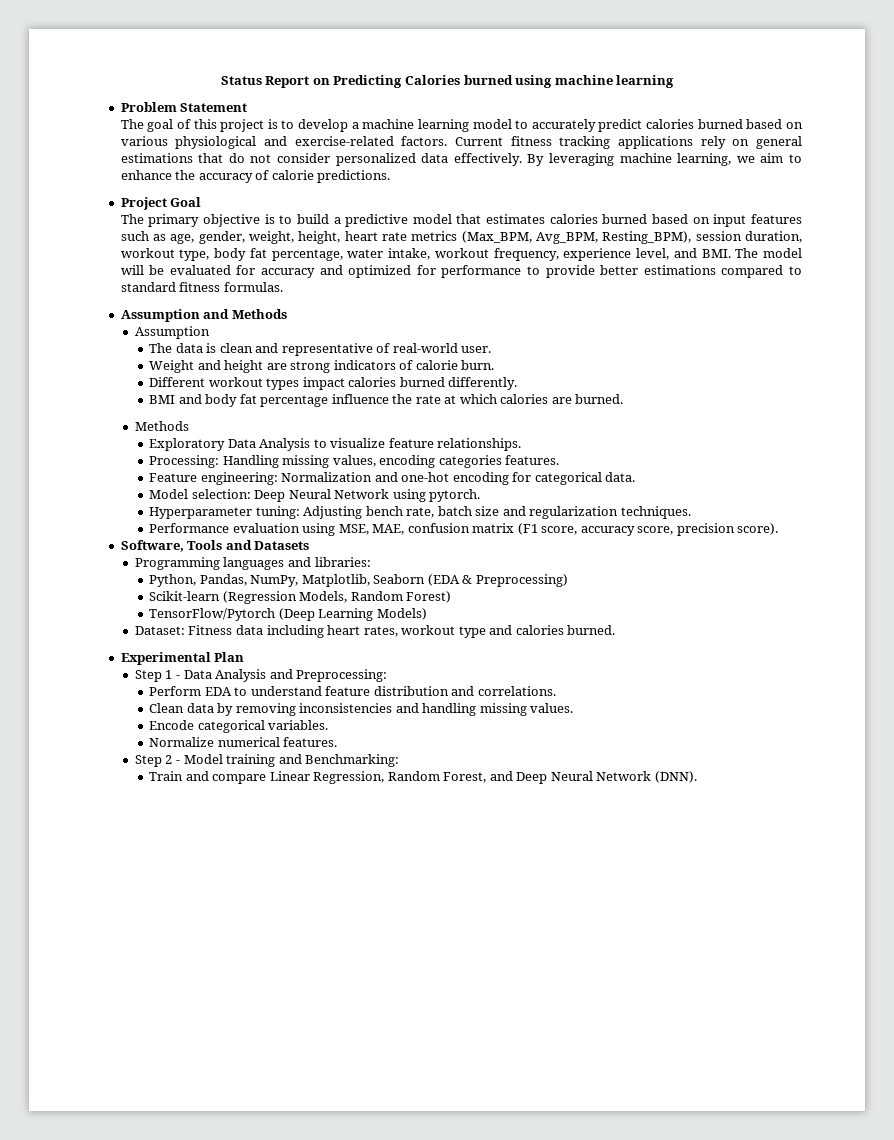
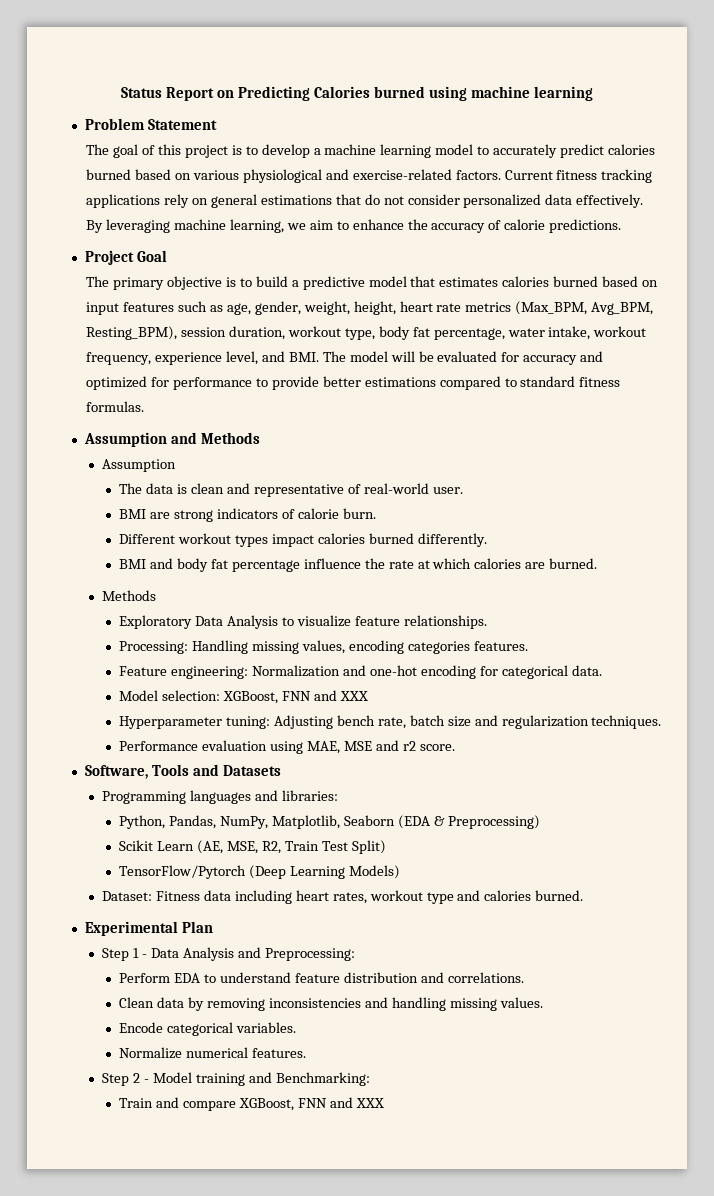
- Weight and height are strong indicators of calorie burn.
+ BMI are strong indicators of calorie burn.
- Model selection: Deep Neural Network using pytorch.
+ Model selection: XGBoost, FNN and XXX
- Performance evaluation using MSE, MAE, confusion matrix (F1 score, accuracy score, precision score).
+ Performance evaluation using MAE, MSE and r2 score.
- Scikit-learn (Regression Models, Random Forest)
+ Scikit Learn (AE, MSE, R2, Train Test Split)
- Train and compare Linear Regression, Random Forest, and Deep Neural Network (DNN).
+ Train and compare XGBoost, FNN and XXX

